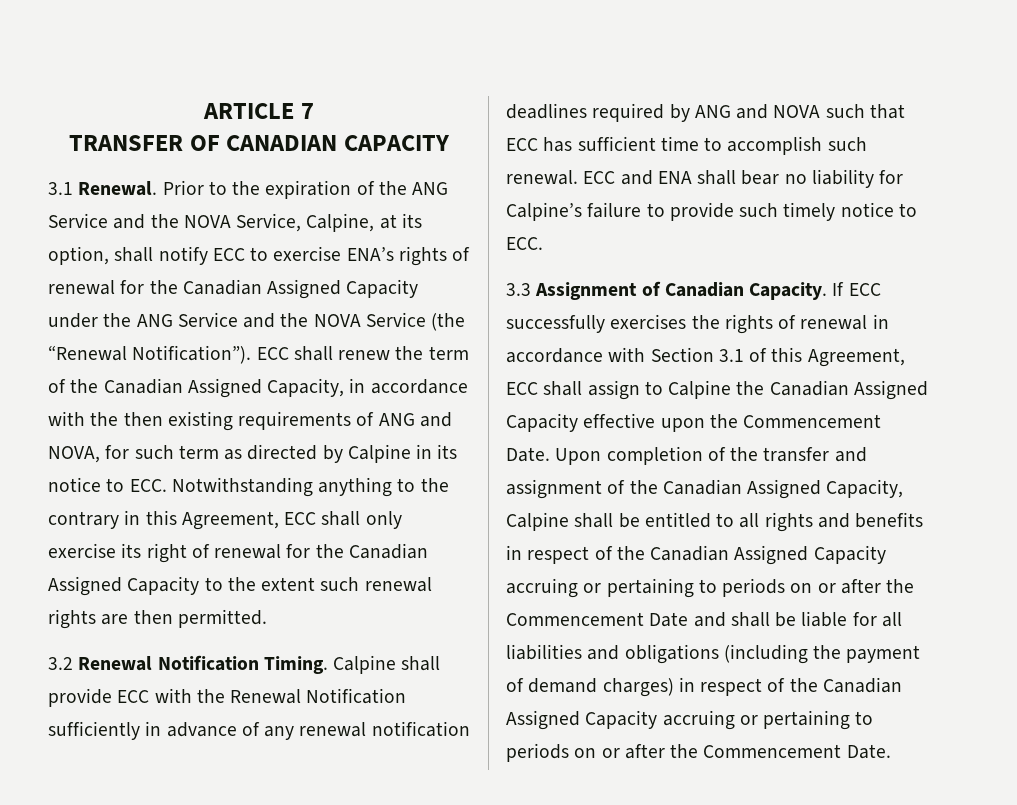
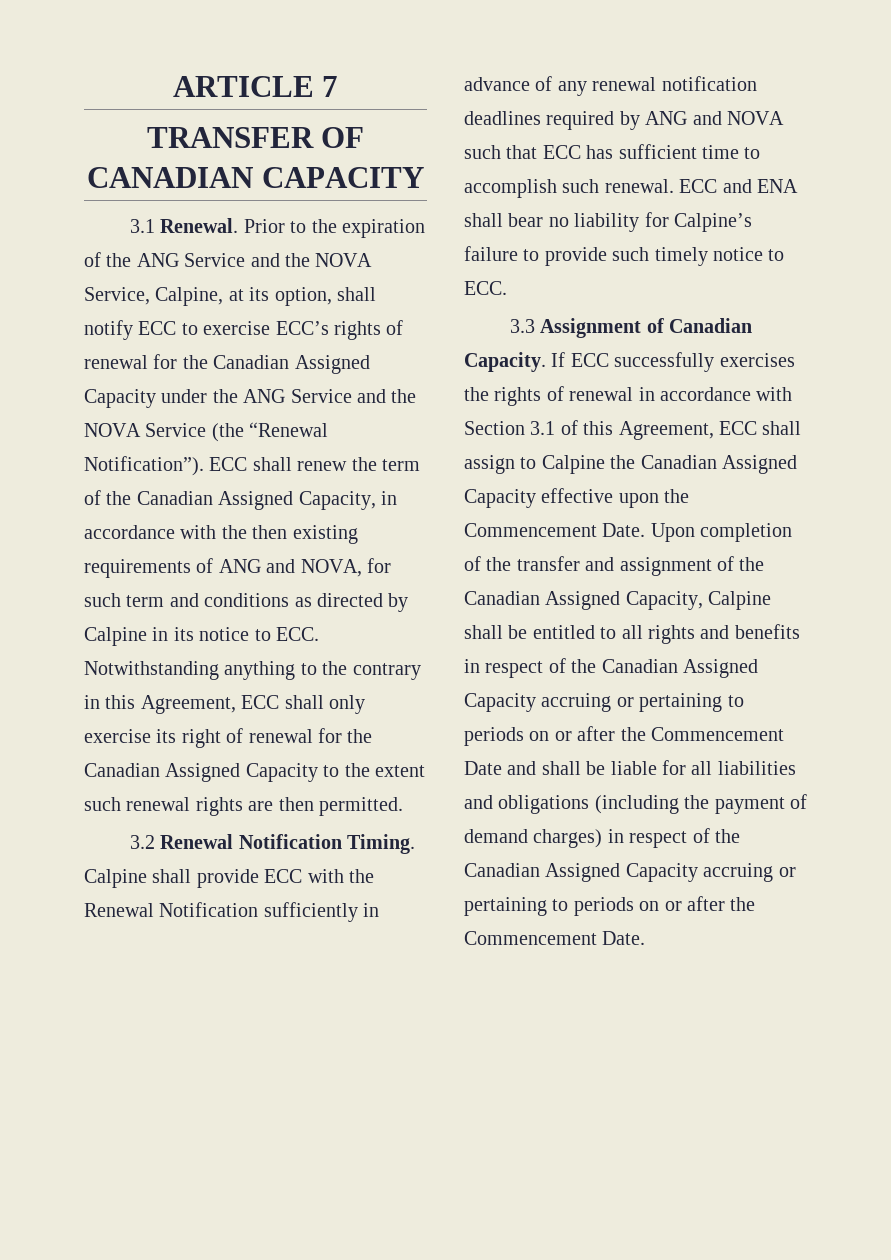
- Prior to the expiration of the ANG Service and the NOVA Service, Calpine, at its option, shall notify ECC to exercise ENA’s rights of renewal for the Canadian Assigned Capacity under the ANG Service and the NOVA Service (the “Renewal Notification”).
+ Prior to the expiration of the ANG Service and the NOVA Service, Calpine, at its option, shall notify ECC to exercise ECC’s rights of renewal for the Canadian Assigned Capacity under the ANG Service and the NOVA Service (the “Renewal Notification”).
- ECC shall renew the term of the Canadian Assigned Capacity, in accordance with the then existing requirements of ANG and NOVA, for such term as directed by Calpine in its notice to ECC. Notwithstanding anything to the contrary in this Agreement, ECC shall only exercise its right of renewal for the Canadian Assigned Capacity to the extent such renewal rights are then permitted.
+ ECC shall renew the term of the Canadian Assigned Capacity, in accordance with the then existing requirements of ANG and NOVA, for such term and conditions as directed by Calpine in its notice to ECC. Notwithstanding anything to the contrary in this Agreement, ECC shall only exercise its right of renewal for the Canadian Assigned Capacity to the extent such renewal rights are then permitted.

